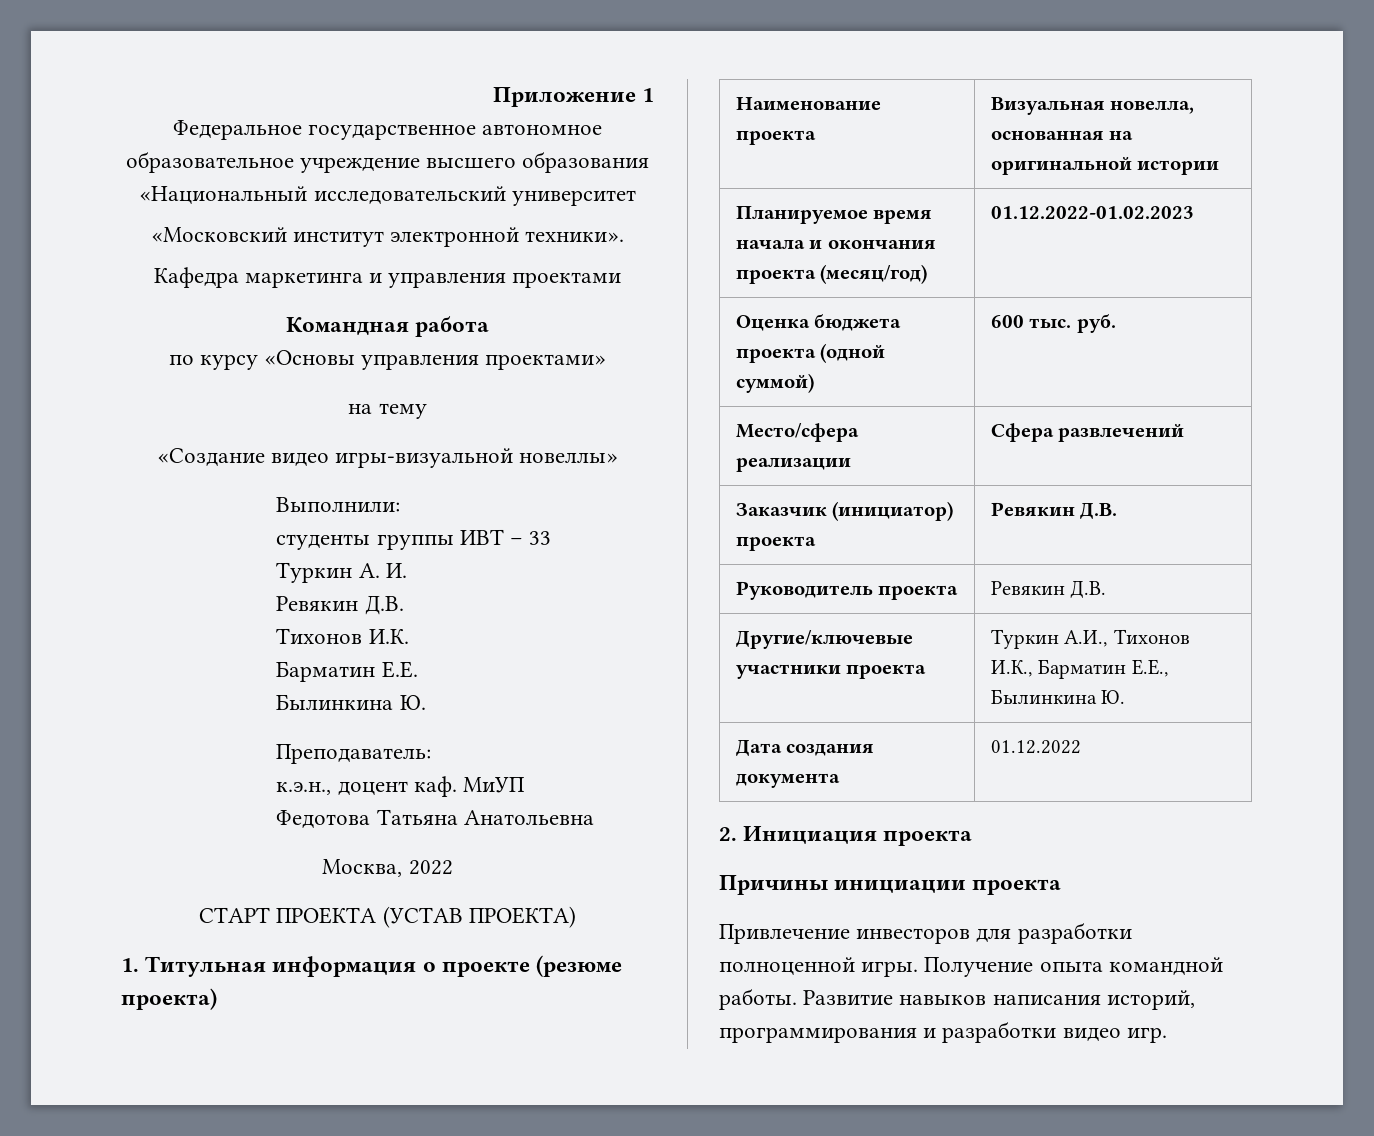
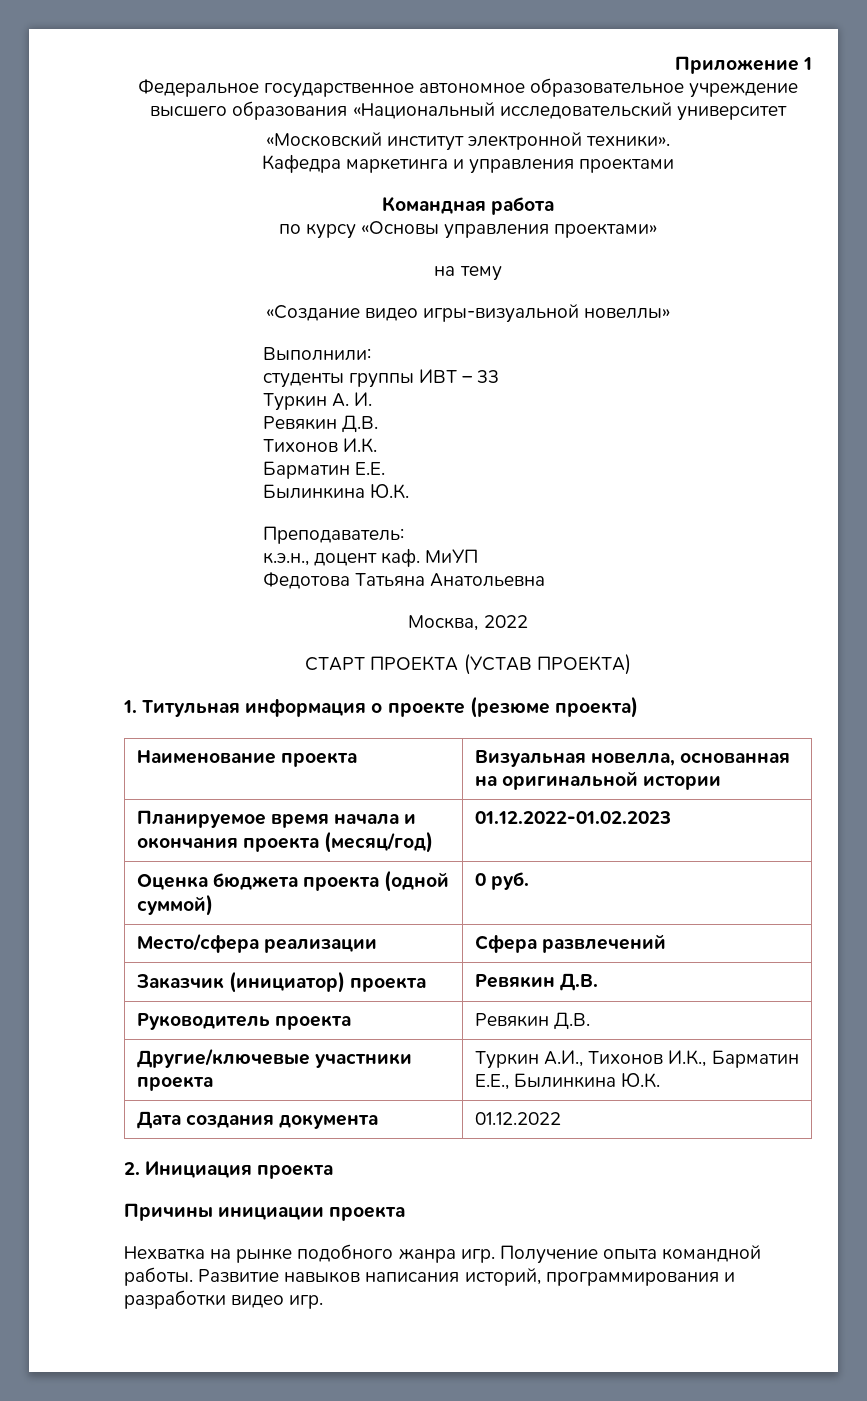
  Барматин Е.Е.
- Былинкина Ю.
+ Былинкина Ю.К.
- Оценка бюджета проекта (одной суммой) | 600 тыс. руб.
+ Оценка бюджета проекта (одной суммой) | 0 руб.
- Другие/ключевые участники проекта | Туркин А.И., Тихонов И.К., Барматин Е.Е., Былинкина Ю.
+ Другие/ключевые участники проекта | Туркин А.И., Тихонов И.К., Барматин Е.Е., Былинкина Ю.К.
- Привлечение инвесторов для разработки полноценной игры.
+ Нехватка на рынке подобного жанра игр.

